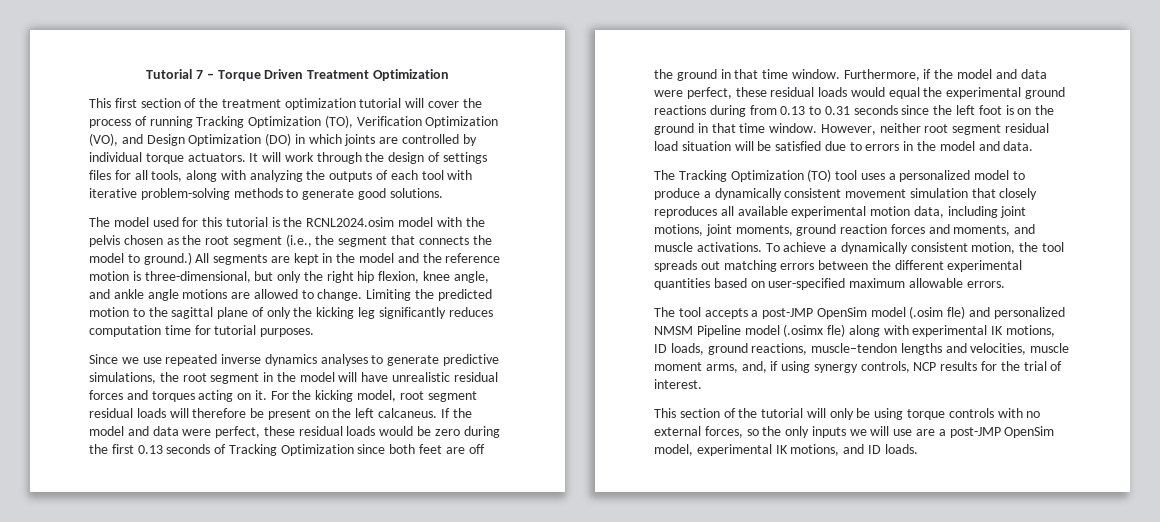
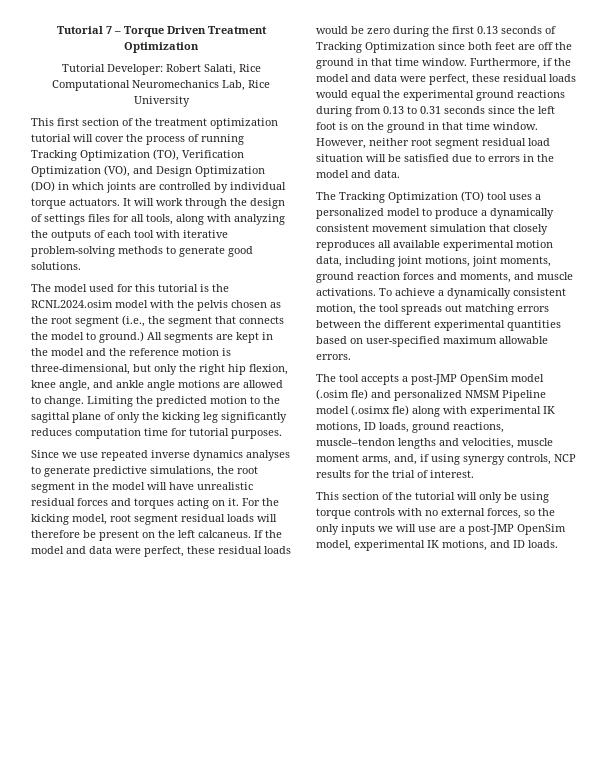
+ Tutorial Developer: Robert Salati, Rice Computational Neuromechanics Lab, Rice University

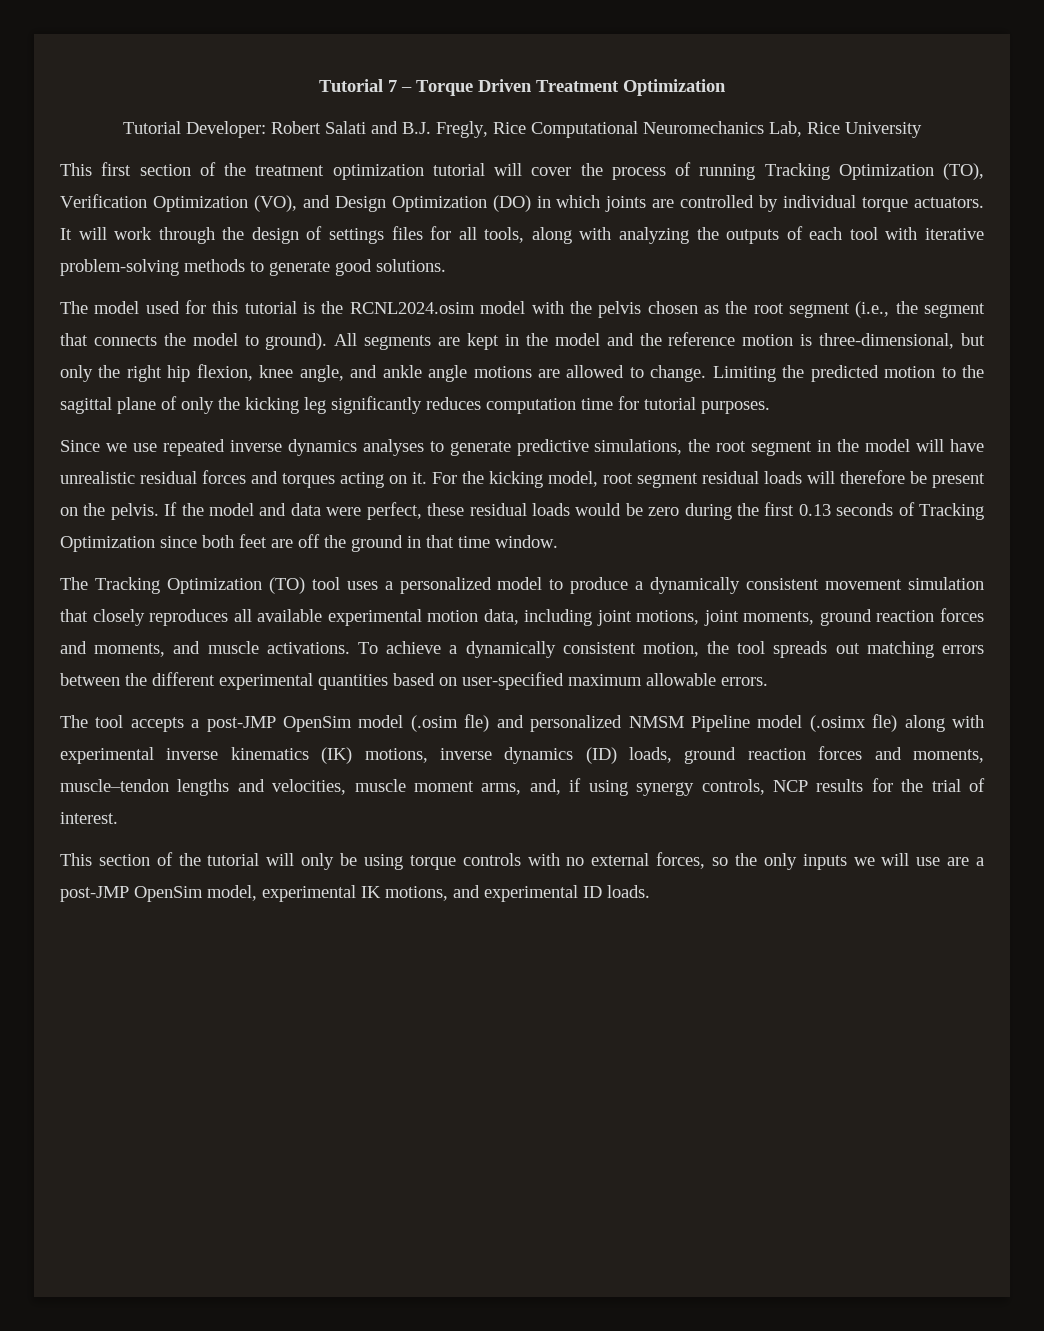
- Tutorial Developer: Robert Salati, Rice Computational Neuromechanics Lab, Rice University
+ Tutorial Developer: Robert Salati and B.J. Fregly, Rice Computational Neuromechanics Lab, Rice University
- The model used for this tutorial is the RCNL2024.osim model with the pelvis chosen as the root segment (i.e., the segment that connects the model to ground.)
+ The model used for this tutorial is the RCNL2024.osim model with the pelvis chosen as the root segment (i.e., the segment that connects the model to ground).
- For the kicking model, root segment residual loads will therefore be present on the left calcaneus.
+ For the kicking model, root segment residual loads will therefore be present on the pelvis.
- Furthermore, if the model and data were perfect, these residual loads would equal the experimental ground reactions during from 0.13 to 0.31 seconds since the left foot is on the ground in that time window. However, neither root segment residual load situation will be satisfied due to errors in the model and data.
- The tool accepts a post-JMP OpenSim model (.osim fle) and personalized NMSM Pipeline model (.osimx fle) along with experimental IK motions, ID loads, ground reactions, muscle–tendon lengths and velocities, muscle moment arms, and, if using synergy controls, NCP results for the trial of interest.
+ The tool accepts a post-JMP OpenSim model (.osim fle) and personalized NMSM Pipeline model (.osimx fle) along with experimental inverse kinematics (IK) motions, inverse dynamics (ID) loads, ground reaction forces and moments, muscle–tendon lengths and velocities, muscle moment arms, and, if using synergy controls, NCP results for the trial of interest.
- This section of the tutorial will only be using torque controls with no external forces, so the only inputs we will use are a post-JMP OpenSim model, experimental IK motions, and ID loads.
+ This section of the tutorial will only be using torque controls with no external forces, so the only inputs we will use are a post-JMP OpenSim model, experimental IK motions, and experimental ID loads.

